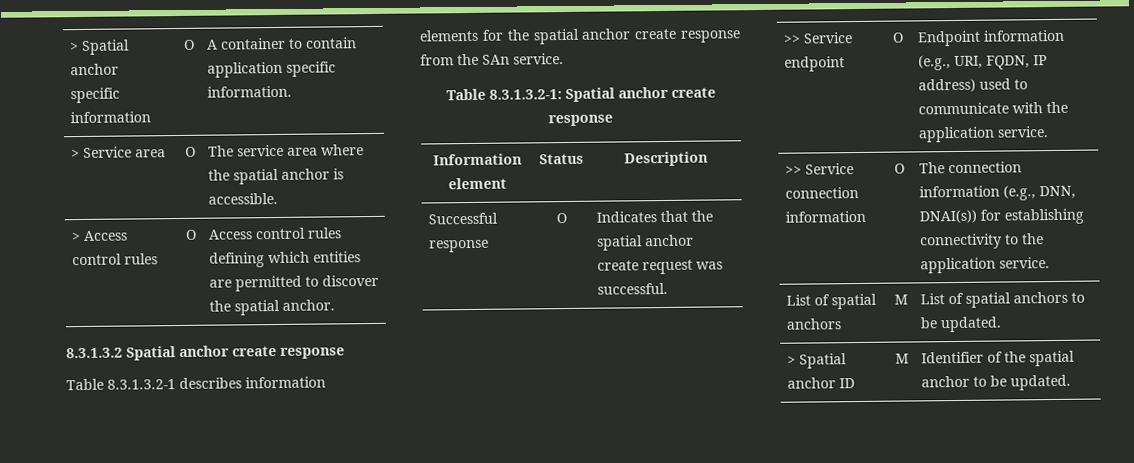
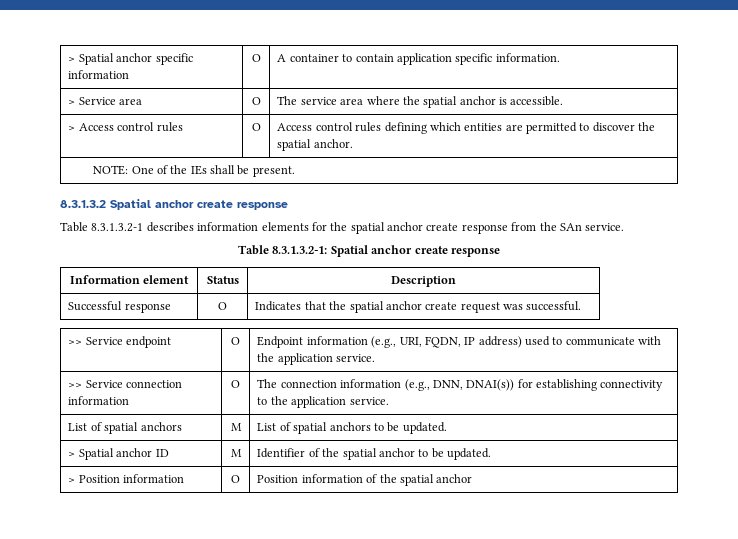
+ NOTE: One of the IEs shall be present.
+ > Position information | O | Position information of the spatial anchor

